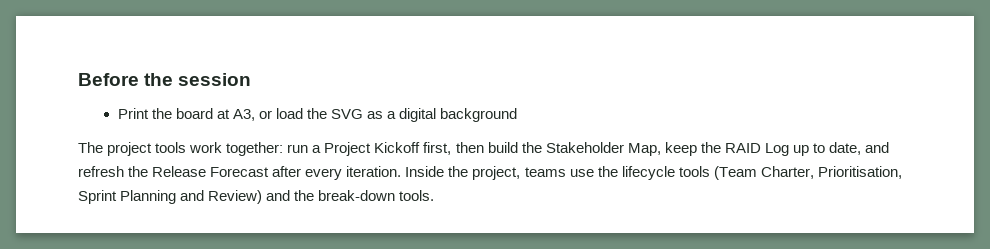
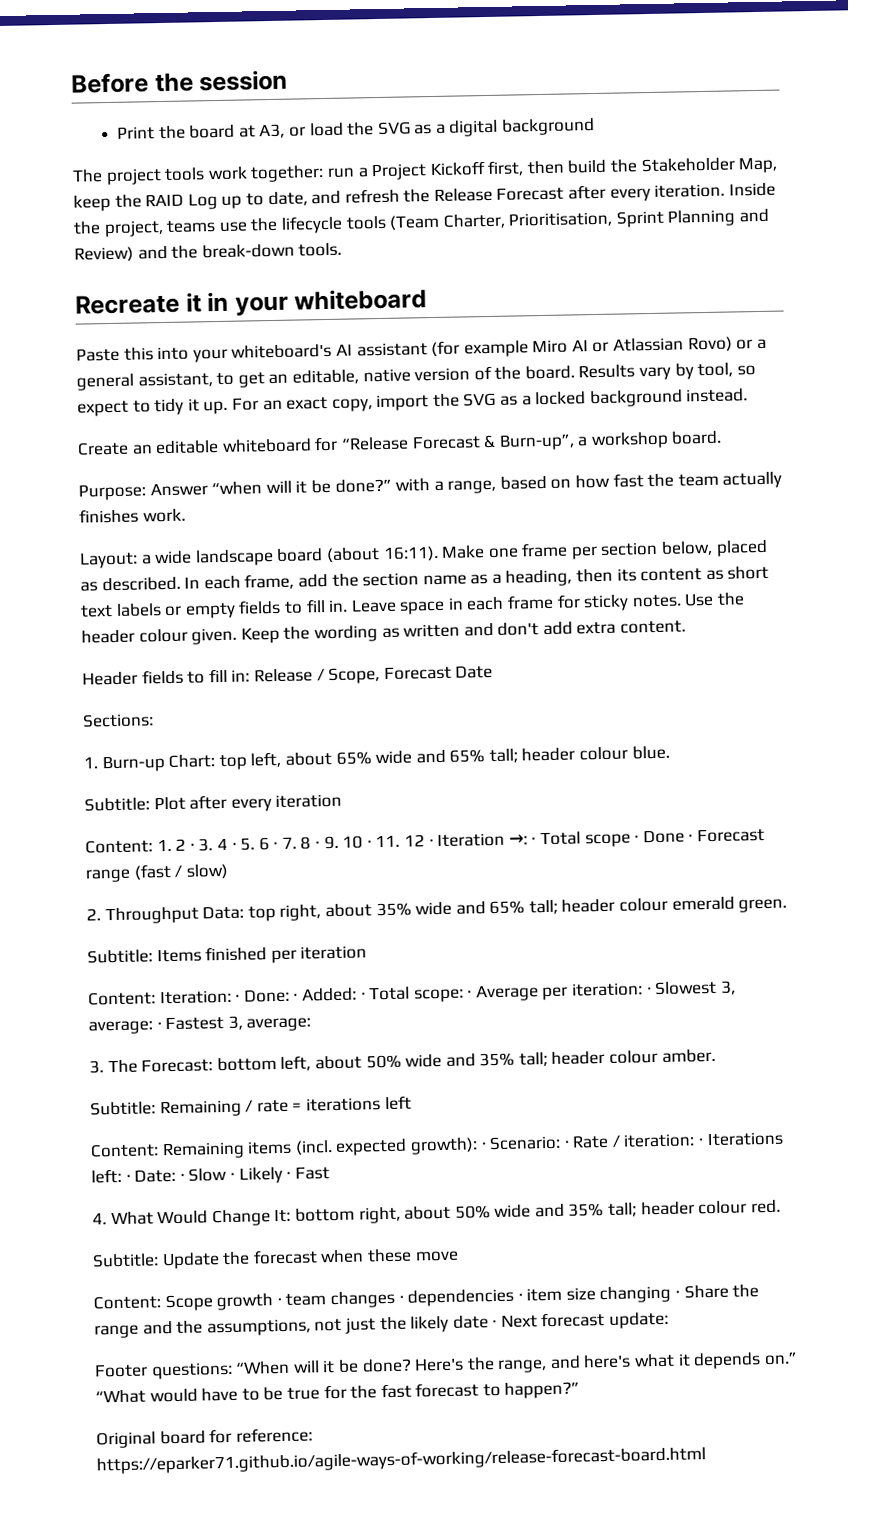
+ Recreate it in your whiteboard
+ Paste this into your whiteboard's AI assistant (for example Miro AI or Atlassian Rovo) or a general assistant, to get an editable, native version of the board. Results vary by tool, so expect to tidy it up. For an exact copy, import the SVG as a locked background instead.
+ Create an editable whiteboard for “Release Forecast & Burn-up”, a workshop board.
+ Purpose: Answer “when will it be done?” with a range, based on how fast the team actually finishes work.
+ Layout: a wide landscape board (about 16:11). Make one frame per section below, placed as described. In each frame, add the section name as a heading, then its content as short text labels or empty fields to fill in. Leave space in each frame for sticky notes. Use the header colour given. Keep the wording as written and don't add extra content.
+ Header fields to fill in: Release / Scope, Forecast Date
+ Sections:
+ 1. Burn-up Chart: top left, about 65% wide and 65% tall; header colour blue.
+ Subtitle: Plot after every iteration
+ Content: 1. 2 · 3. 4 · 5. 6 · 7. 8 · 9. 10 · 11. 12 · Iteration →: · Total scope · Done · Forecast range (fast / slow)
+ 2. Throughput Data: top right, about 35% wide and 65% tall; header colour emerald green.
+ Subtitle: Items finished per iteration
+ Content: Iteration: · Done: · Added: · Total scope: · Average per iteration: · Slowest 3, average: · Fastest 3, average:
+ 3. The Forecast: bottom left, about 50% wide and 35% tall; header colour amber.
+ Subtitle: Remaining / rate = iterations left
+ Content: Remaining items (incl. expected growth): · Scenario: · Rate / iteration: · Iterations left: · Date: · Slow · Likely · Fast
+ 4. What Would Change It: bottom right, about 50% wide and 35% tall; header colour red.
+ Subtitle: Update the forecast when these move
+ Content: Scope growth · team changes · dependencies · item size changing · Share the range and the assumptions, not just the likely date · Next forecast update:
+ Footer questions: “When will it be done? Here's the range, and here's what it depends on.” “What would have to be true for the fast forecast to happen?”
+ Original board for reference: https://eparker71.github.io/agile-ways-of-working/release-forecast-board.html

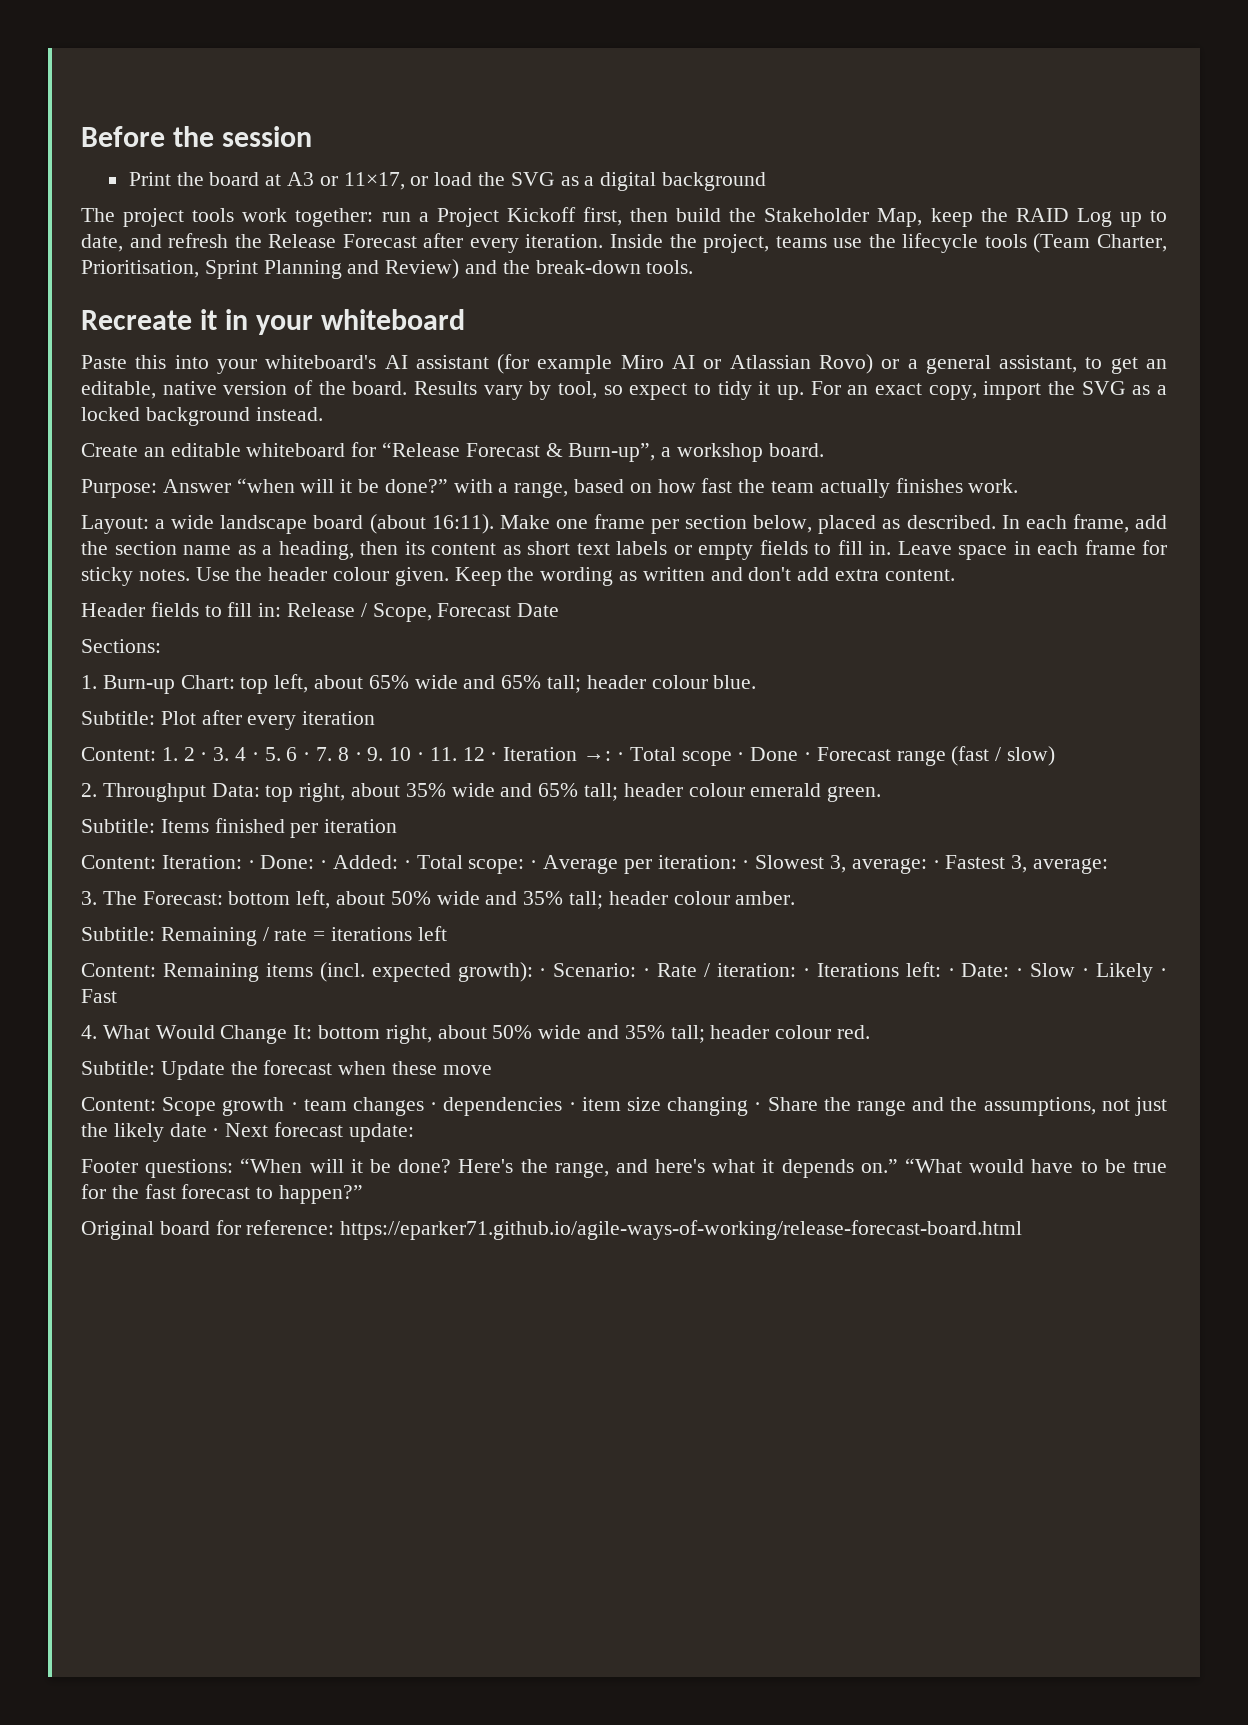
- Print the board at A3, or load the SVG as a digital background
+ Print the board at A3 or 11×17, or load the SVG as a digital background

